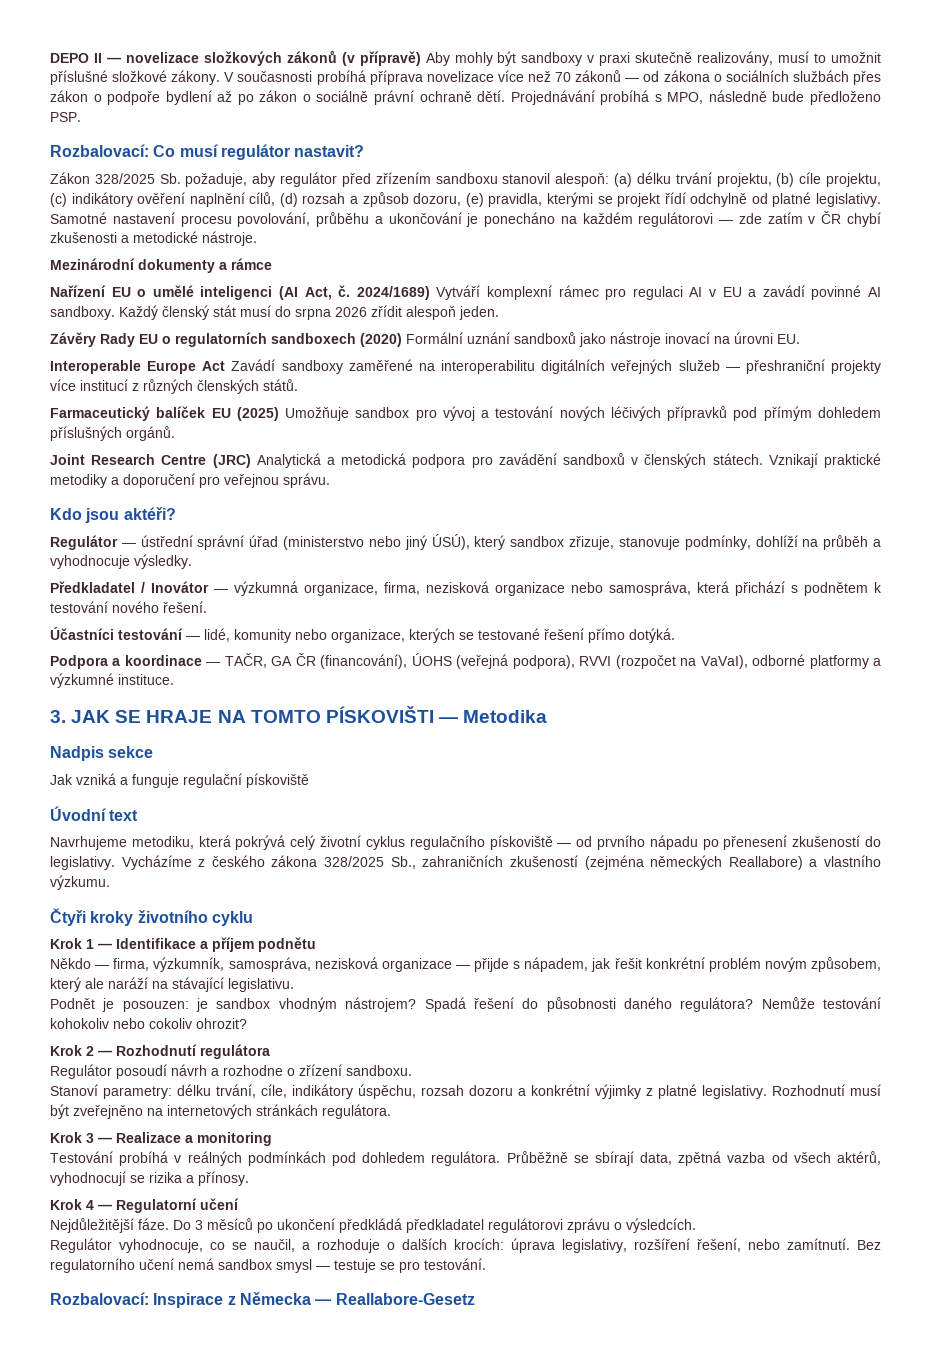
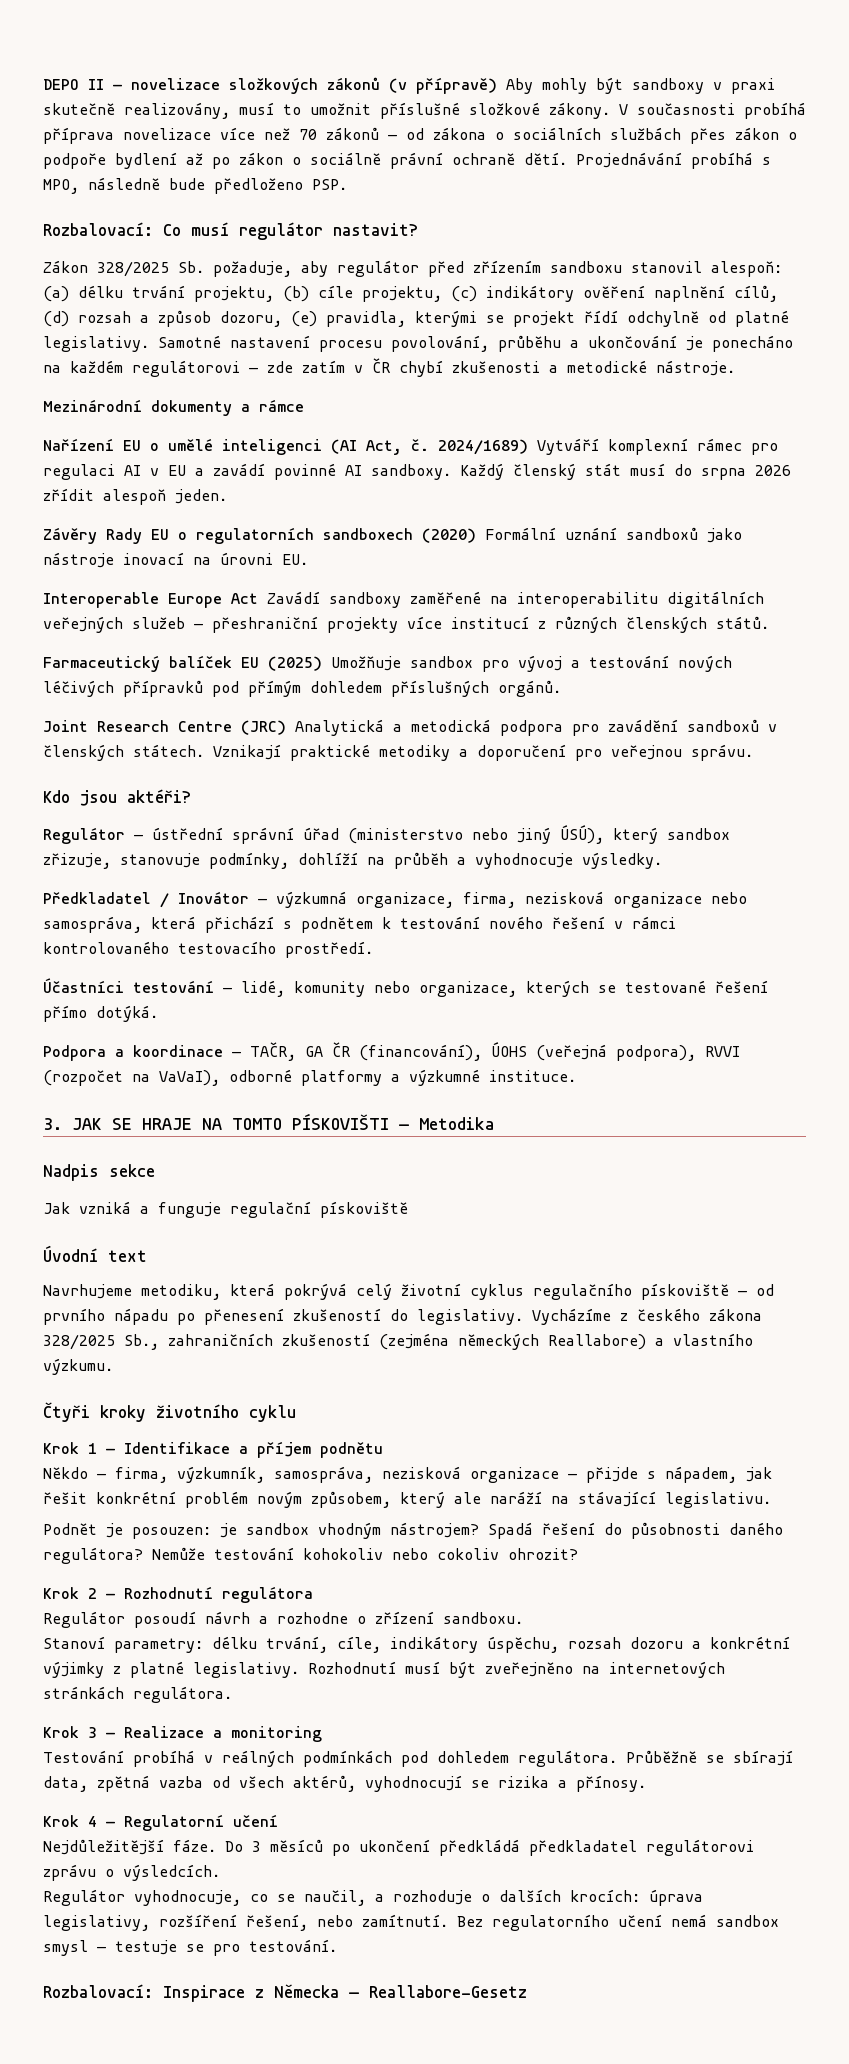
- Předkladatel / Inovátor — výzkumná organizace, firma, nezisková organizace nebo samospráva, která přichází s podnětem k testování nového řešení.
+ Předkladatel / Inovátor — výzkumná organizace, firma, nezisková organizace nebo samospráva, která přichází s podnětem k testování nového řešení v rámci kontrolovaného testovacího prostředí.

